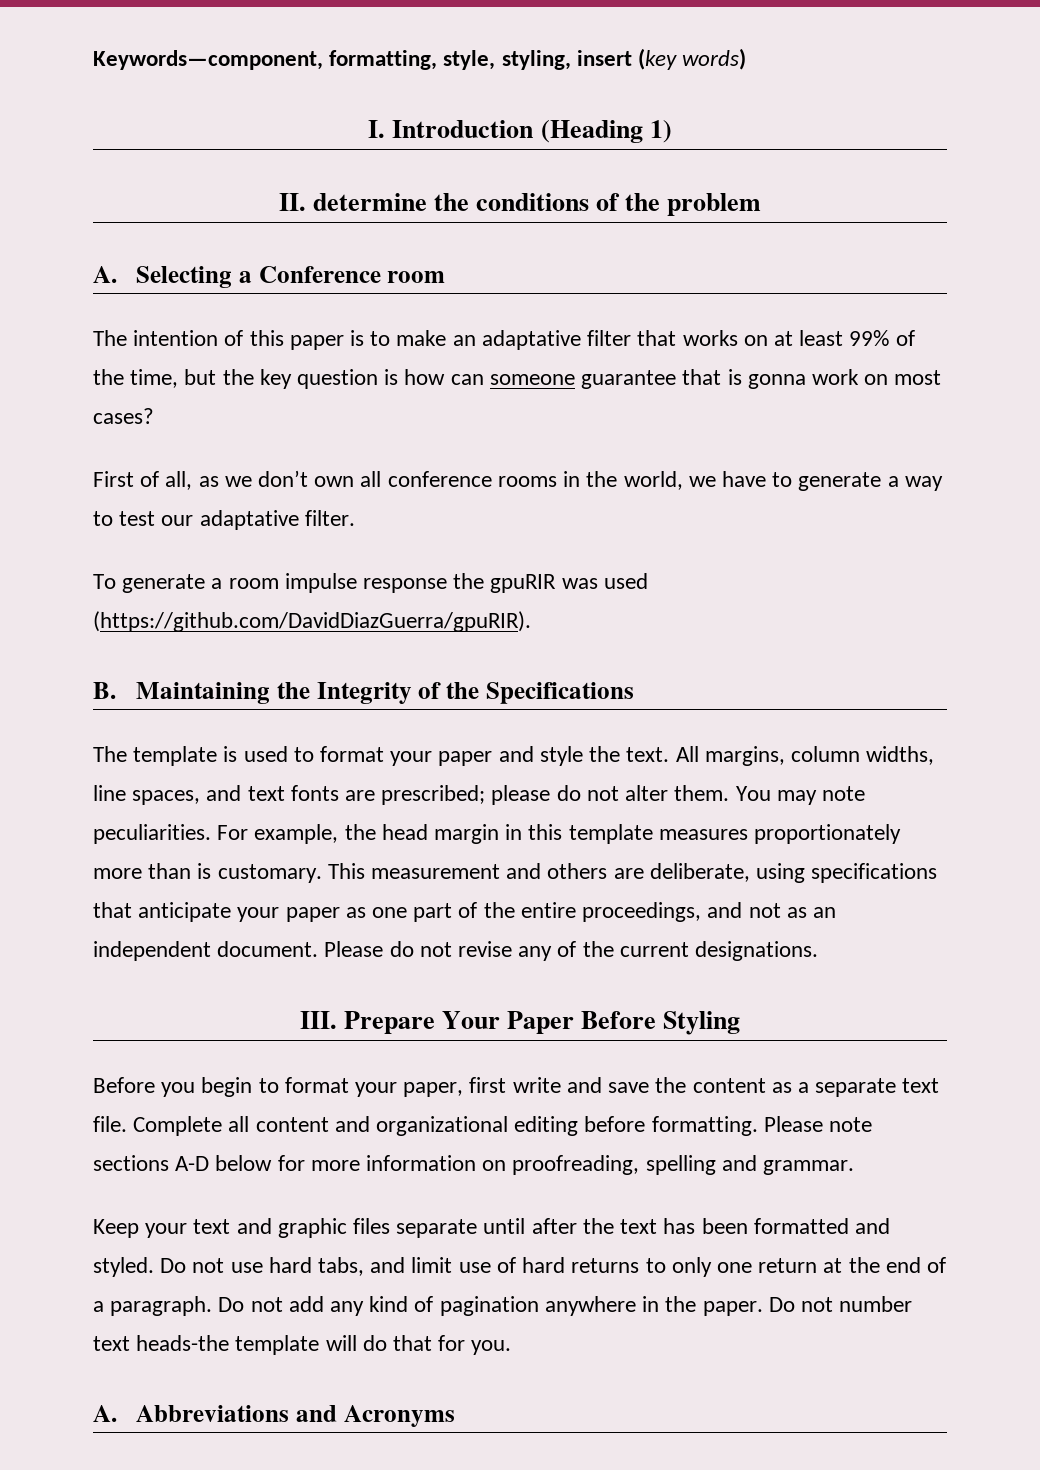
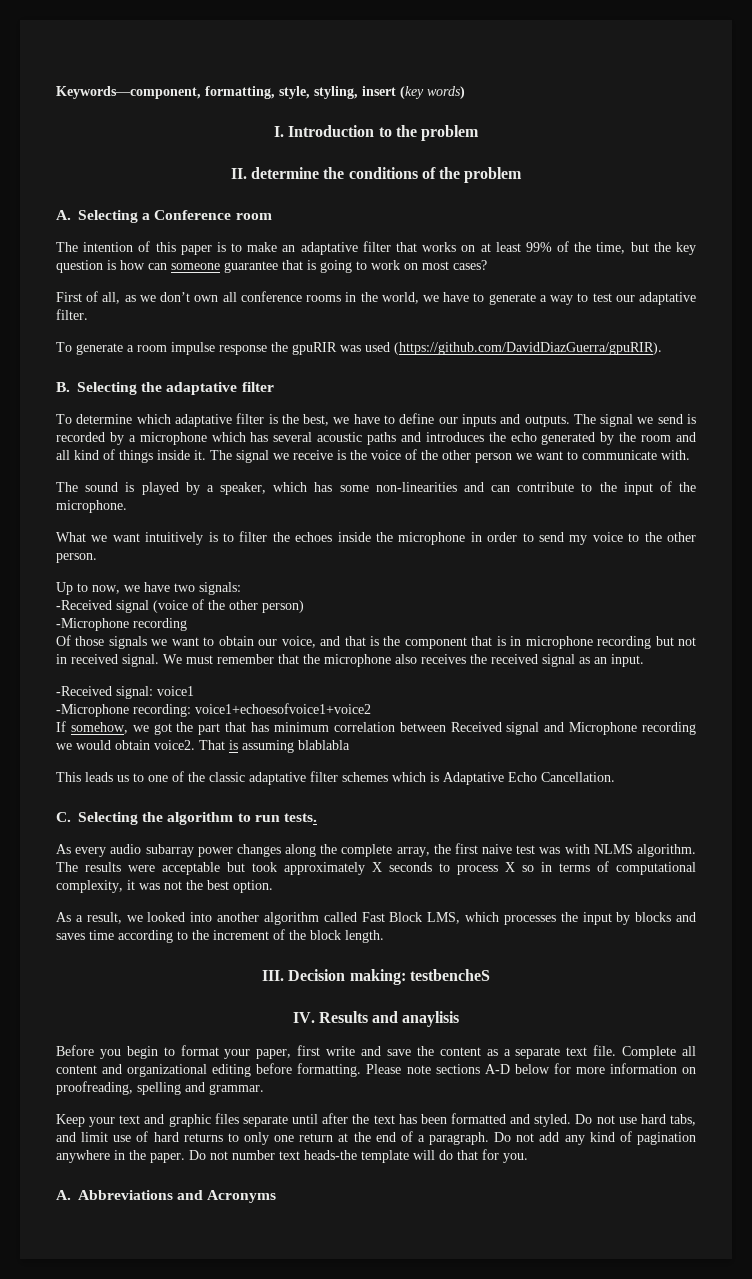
- I. Introduction (Heading 1)
+ I. Introduction to the problem
- The intention of this paper is to make an adaptative filter that works on at least 99% of the time, but the key question is how can someone guarantee that is gonna work on most cases?
+ The intention of this paper is to make an adaptative filter that works on at least 99% of the time, but the key question is how can someone guarantee that is going to work on most cases?
- B. Maintaining the Integrity of the Specifications
- The template is used to format your paper and style the text. All margins, column widths, line spaces, and text fonts are prescribed; please do not alter them. You may note peculiarities. For example, the head margin in this template measures proportionately more than is customary. This measurement and others are deliberate, using specifications that anticipate your paper as one part of the entire proceedings, and not as an independent document. Please do not revise any of the current designations.
- III. Prepare Your Paper Before Styling
+ B. Selecting the adaptative filter
+ To determine which adaptative filter is the best, we have to define our inputs and outputs. The signal we send is recorded by a microphone which has several acoustic paths and introduces the echo generated by the room and all kind of things inside it. The signal we receive is the voice of the other person we want to communicate with.
+ The sound is played by a speaker, which has some non-linearities and can contribute to the input of the microphone.
+ What we want intuitively is to filter the echoes inside the microphone in order to send my voice to the other person.
+ Up to now, we have two signals:
+ -Received signal (voice of the other person)
+ -Microphone recording
+ Of those signals we want to obtain our voice, and that is the component that is in microphone recording but not in received signal. We must remember that the microphone also receives the received signal as an input.
+ -Received signal: voice1
+ -Microphone recording: voice1+echoesofvoice1+voice2
+ If somehow, we got the part that has minimum correlation between Received signal and Microphone recording we would obtain voice2. That is assuming blablabla
+ This leads us to one of the classic adaptative filter schemes which is Adaptative Echo Cancellation.
+ C. Selecting the algorithm to run tests.
+ As every audio subarray power changes along the complete array, the first naive test was with NLMS algorithm. The results were acceptable but took approximately X seconds to process X so in terms of computational complexity, it was not the best option.
+ As a result, we looked into another algorithm called Fast Block LMS, which processes the input by blocks and saves time according to the increment of the block length.
+ III. Decision making: testbencheS
+ IV. Results and anaylisis

